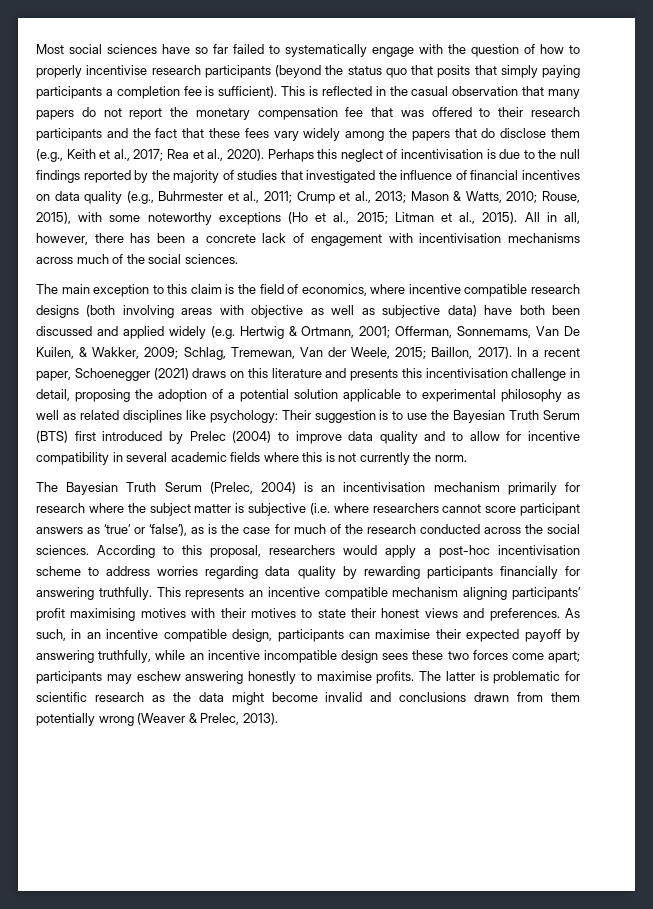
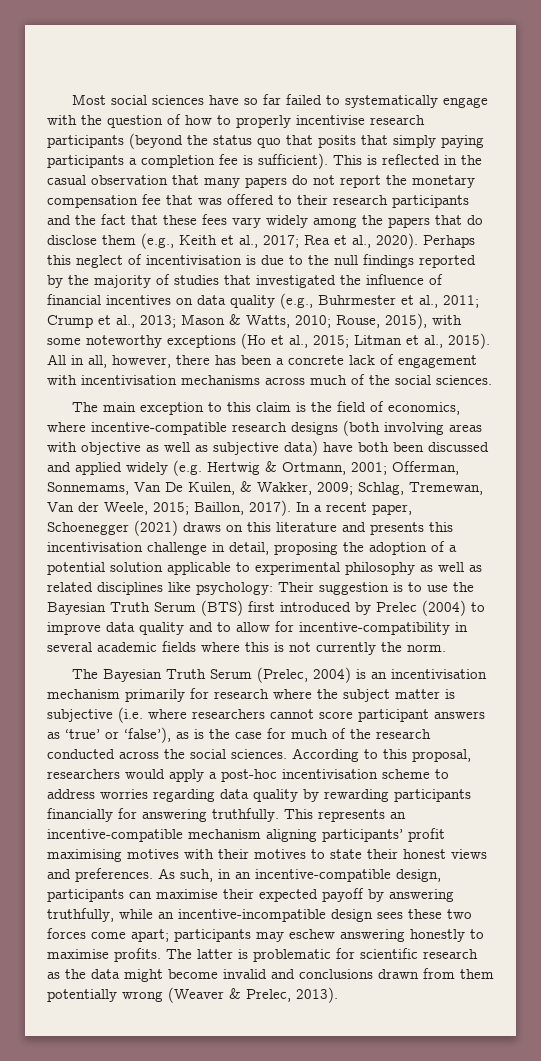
- The main exception to this claim is the field of economics, where incentive compatible research designs (both involving areas with objective as well as subjective data) have both been discussed and applied widely (e.g. Hertwig & Ortmann, 2001; Offerman, Sonnemams, Van De Kuilen, & Wakker, 2009; Schlag, Tremewan, Van der Weele, 2015; Baillon, 2017).
+ The main exception to this claim is the field of economics, where incentive-compatible research designs (both involving areas with objective as well as subjective data) have both been discussed and applied widely (e.g. Hertwig & Ortmann, 2001; Offerman, Sonnemams, Van De Kuilen, & Wakker, 2009; Schlag, Tremewan, Van der Weele, 2015; Baillon, 2017).
- Their suggestion is to use the Bayesian Truth Serum (BTS) first introduced by Prelec (2004) to improve data quality and to allow for incentive compatibility in several academic fields where this is not currently the norm.
+ Their suggestion is to use the Bayesian Truth Serum (BTS) first introduced by Prelec (2004) to improve data quality and to allow for incentive-compatibility in several academic fields where this is not currently the norm.
- This represents an incentive compatible mechanism aligning participants’ profit maximising motives with their motives to state their honest views and preferences.
+ This represents an incentive-compatible mechanism aligning participants’ profit maximising motives with their motives to state their honest views and preferences.
- As such, in an incentive compatible design, participants can maximise their expected payoff by answering truthfully, while an incentive incompatible design sees these two forces come apart; participants may eschew answering honestly to maximise profits.
+ As such, in an incentive-compatible design, participants can maximise their expected payoff by answering truthfully, while an incentive-incompatible design sees these two forces come apart; participants may eschew answering honestly to maximise profits.

